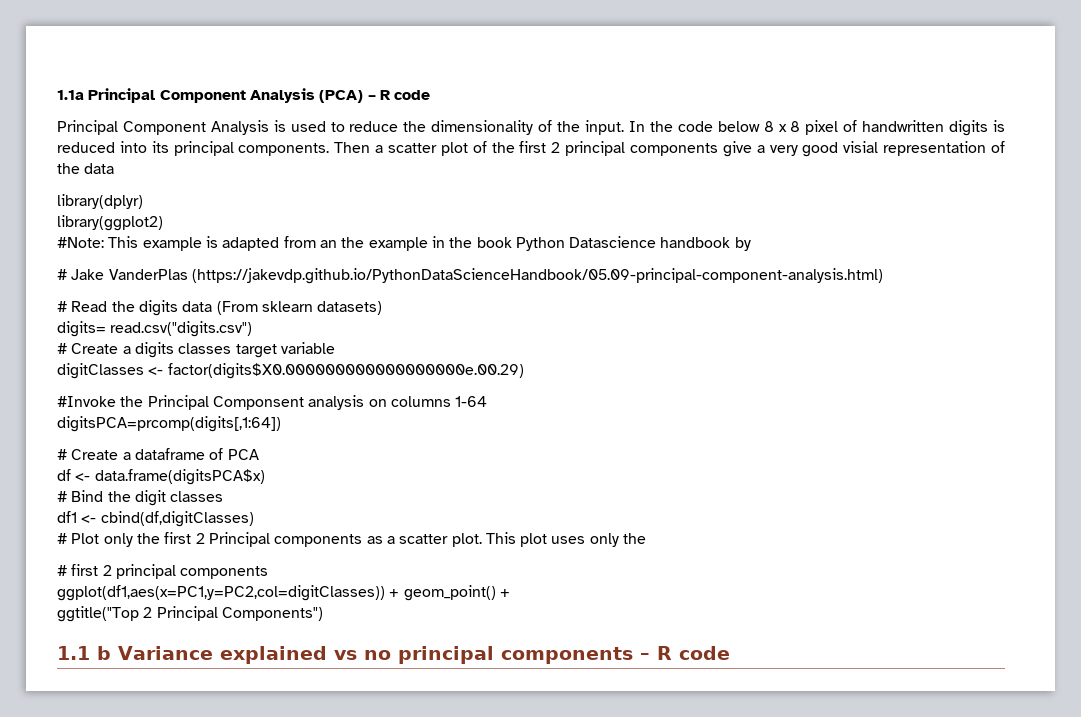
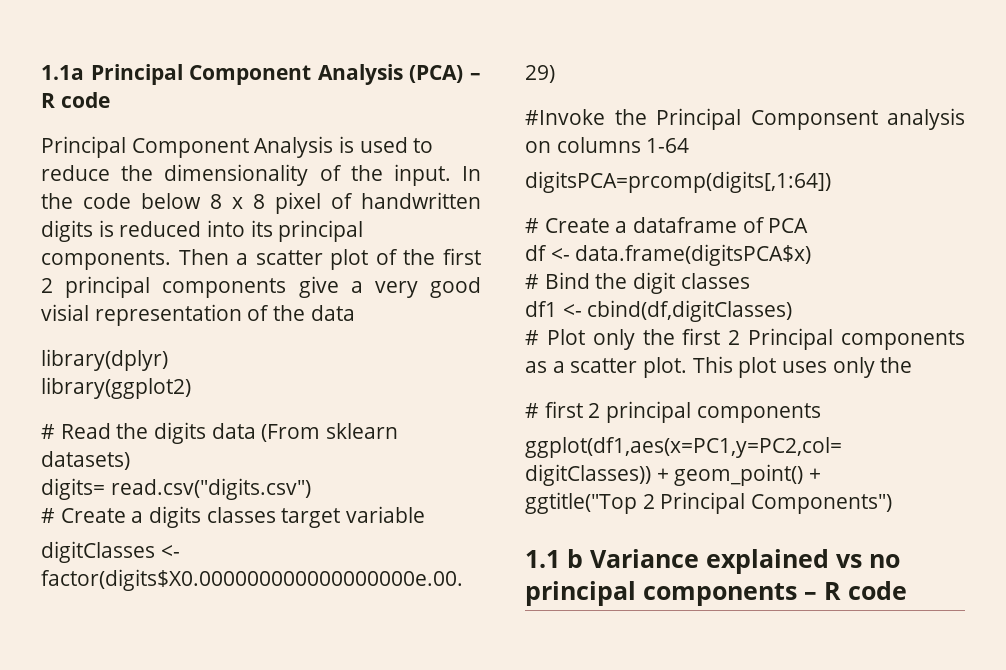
- #Note: This example is adapted from an the example in the book Python Datascience handbook by
- # Jake VanderPlas (https://jakevdp.github.io/PythonDataScienceHandbook/05.09-principal-component-analysis.html)

